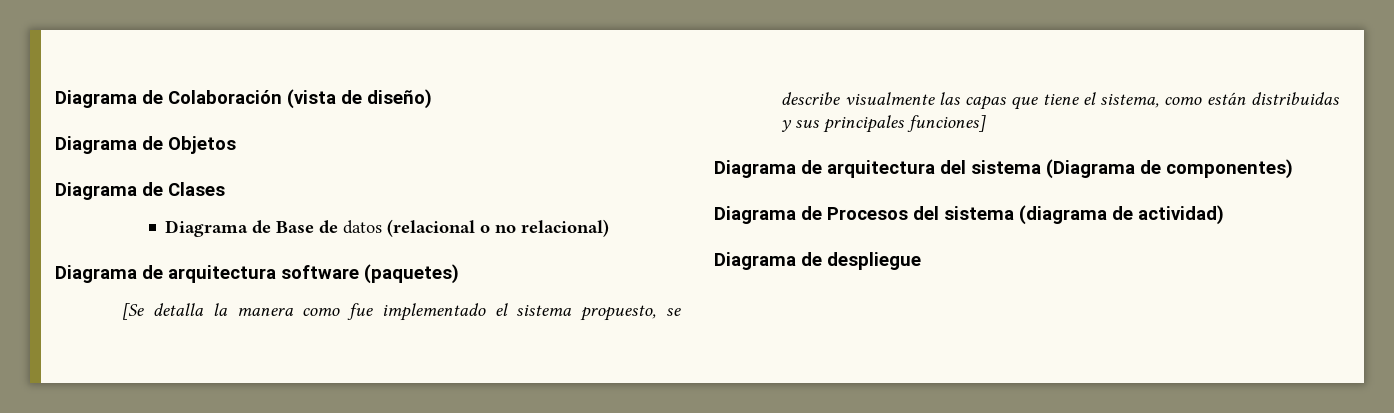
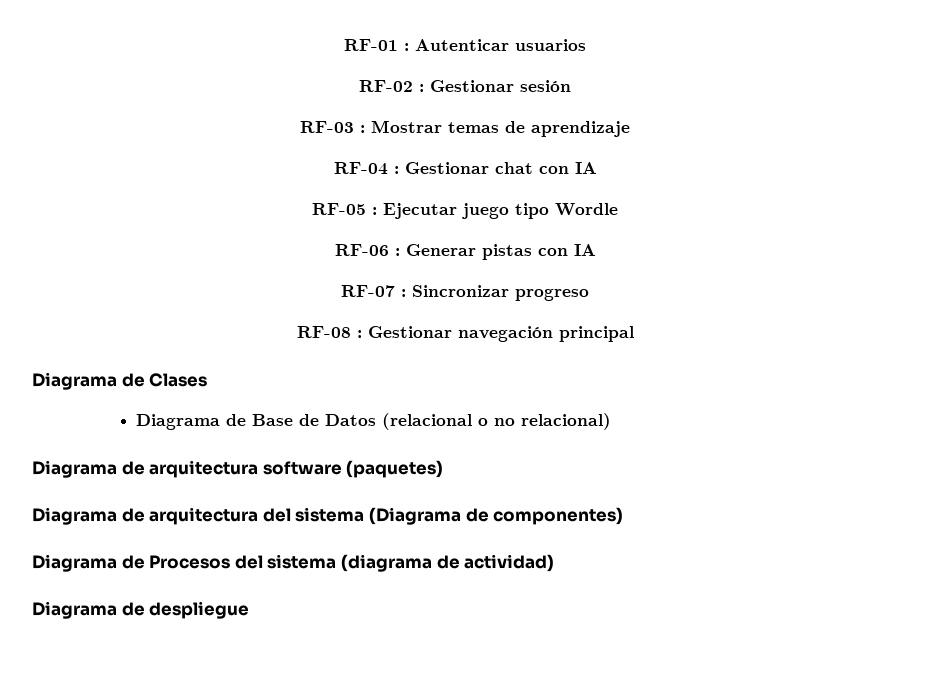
- Diagrama de Colaboración (vista de diseño)
- Diagrama de Objetos
+ RF-01 : Autenticar usuarios
+ RF-02 : Gestionar sesión
+ RF-03 : Mostrar temas de aprendizaje
+ RF-04 : Gestionar chat con IA
+ RF-05 : Ejecutar juego tipo Wordle
+ RF-06 : Generar pistas con IA
+ RF-07 : Sincronizar progreso
+ RF-08 : Gestionar navegación principal
- Diagrama de Base de datos (relacional o no relacional)
+ Diagrama de Base de Datos (relacional o no relacional)
- [Se detalla la manera como fue implementado el sistema propuesto, se describe visualmente las capas que tiene el sistema, como están distribuidas y sus principales funciones]

